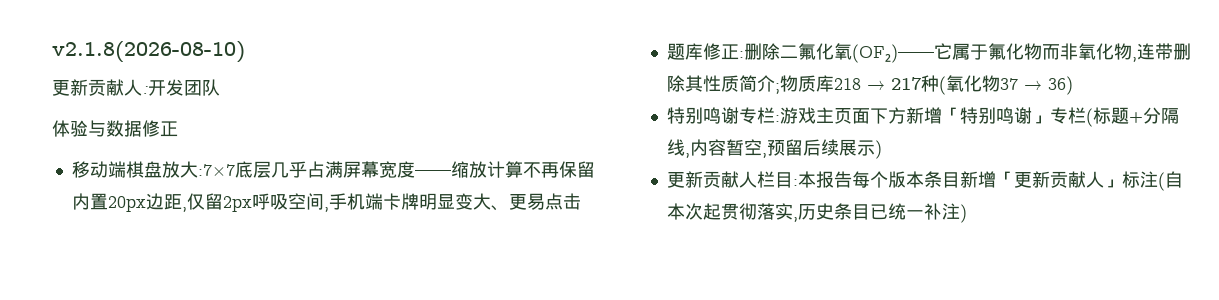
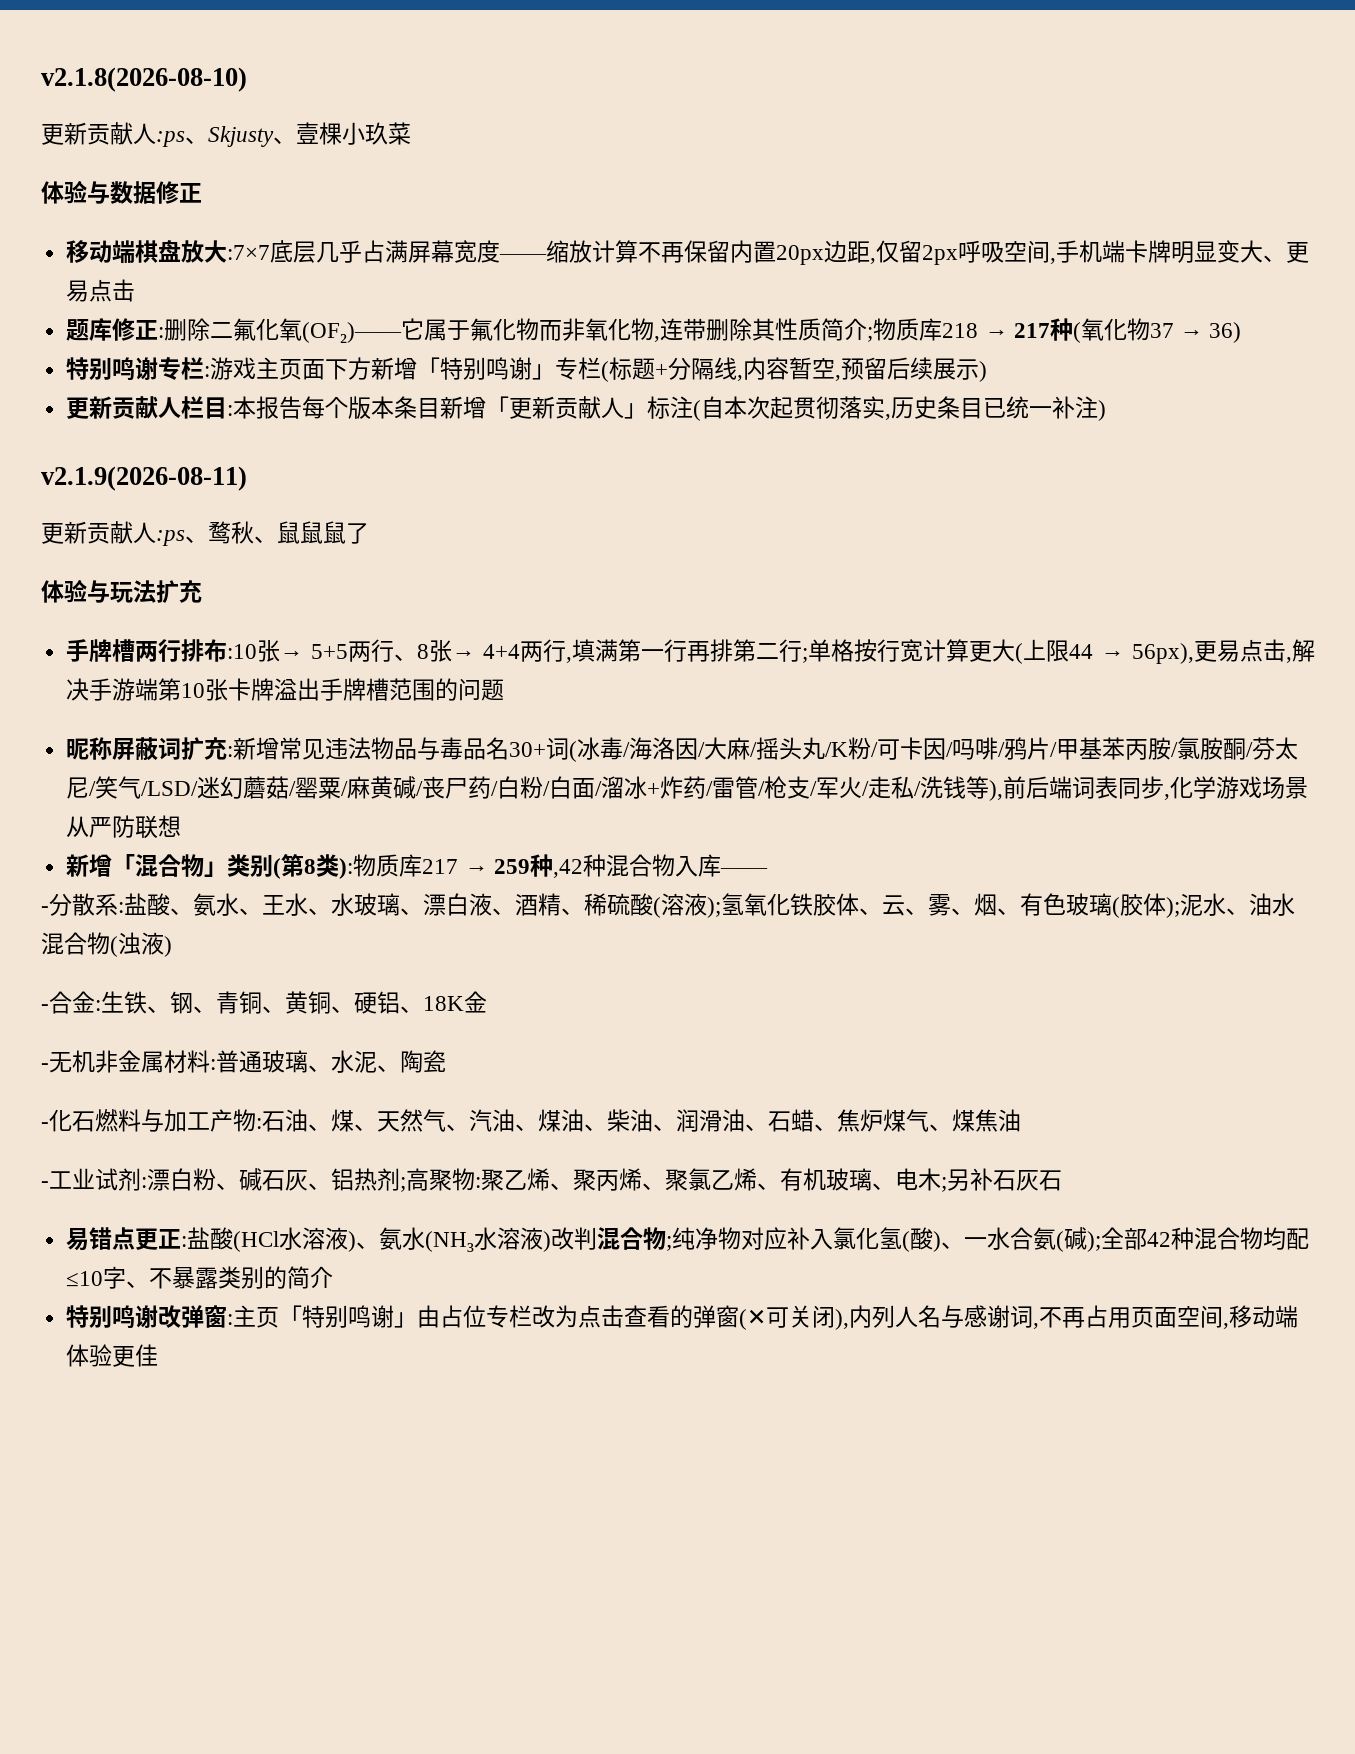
- 更新贡献人:开发团队
+ 更新贡献人:ps、Skjusty、壹棵小玖菜
+ v2.1.9(2026-08-11)
+ 更新贡献人:ps、鹜秋、鼠鼠鼠了
+ 体验与玩法扩充
+ 手牌槽两行排布:10张→ 5+5两行、8张→ 4+4两行,填满第一行再排第二行;单格按行宽计算更大(上限44 → 56px),更易点击,解决手游端第10张卡牌溢出手牌槽范围的问题
+ 昵称屏蔽词扩充:新增常见违法物品与毒品名30+词(冰毒/海洛因/大麻/摇头丸/K粉/可卡因/吗啡/鸦片/甲基苯丙胺/氯胺酮/芬太尼/笑气/LSD/迷幻蘑菇/罂粟/麻黄碱/丧尸药/白粉/白面/溜冰+炸药/雷管/枪支/军火/走私/洗钱等),前后端词表同步,化学游戏场景从严防联想
+ 新增「混合物」类别(第8类):物质库217 → 259种,42种混合物入库——
+ -分散系:盐酸、氨水、王水、水玻璃、漂白液、酒精、稀硫酸(溶液);氢氧化铁胶体、云、雾、烟、有色玻璃(胶体);泥水、油水混合物(浊液)
+ -合金:生铁、钢、青铜、黄铜、硬铝、18K金
+ -无机非金属材料:普通玻璃、水泥、陶瓷
+ -化石燃料与加工产物:石油、煤、天然气、汽油、煤油、柴油、润滑油、石蜡、焦炉煤气、煤焦油
+ -工业试剂:漂白粉、碱石灰、铝热剂;高聚物:聚乙烯、聚丙烯、聚氯乙烯、有机玻璃、电木;另补石灰石
+ 易错点更正:盐酸(HCl水溶液)、氨水(NH₃水溶液)改判混合物;纯净物对应补入氯化氢(酸)、一水合氨(碱);全部42种混合物均配≤10字、不暴露类别的简介
+ 特别鸣谢改弹窗:主页「特别鸣谢」由占位专栏改为点击查看的弹窗(✕可关闭),内列人名与感谢词,不再占用页面空间,移动端体验更佳

